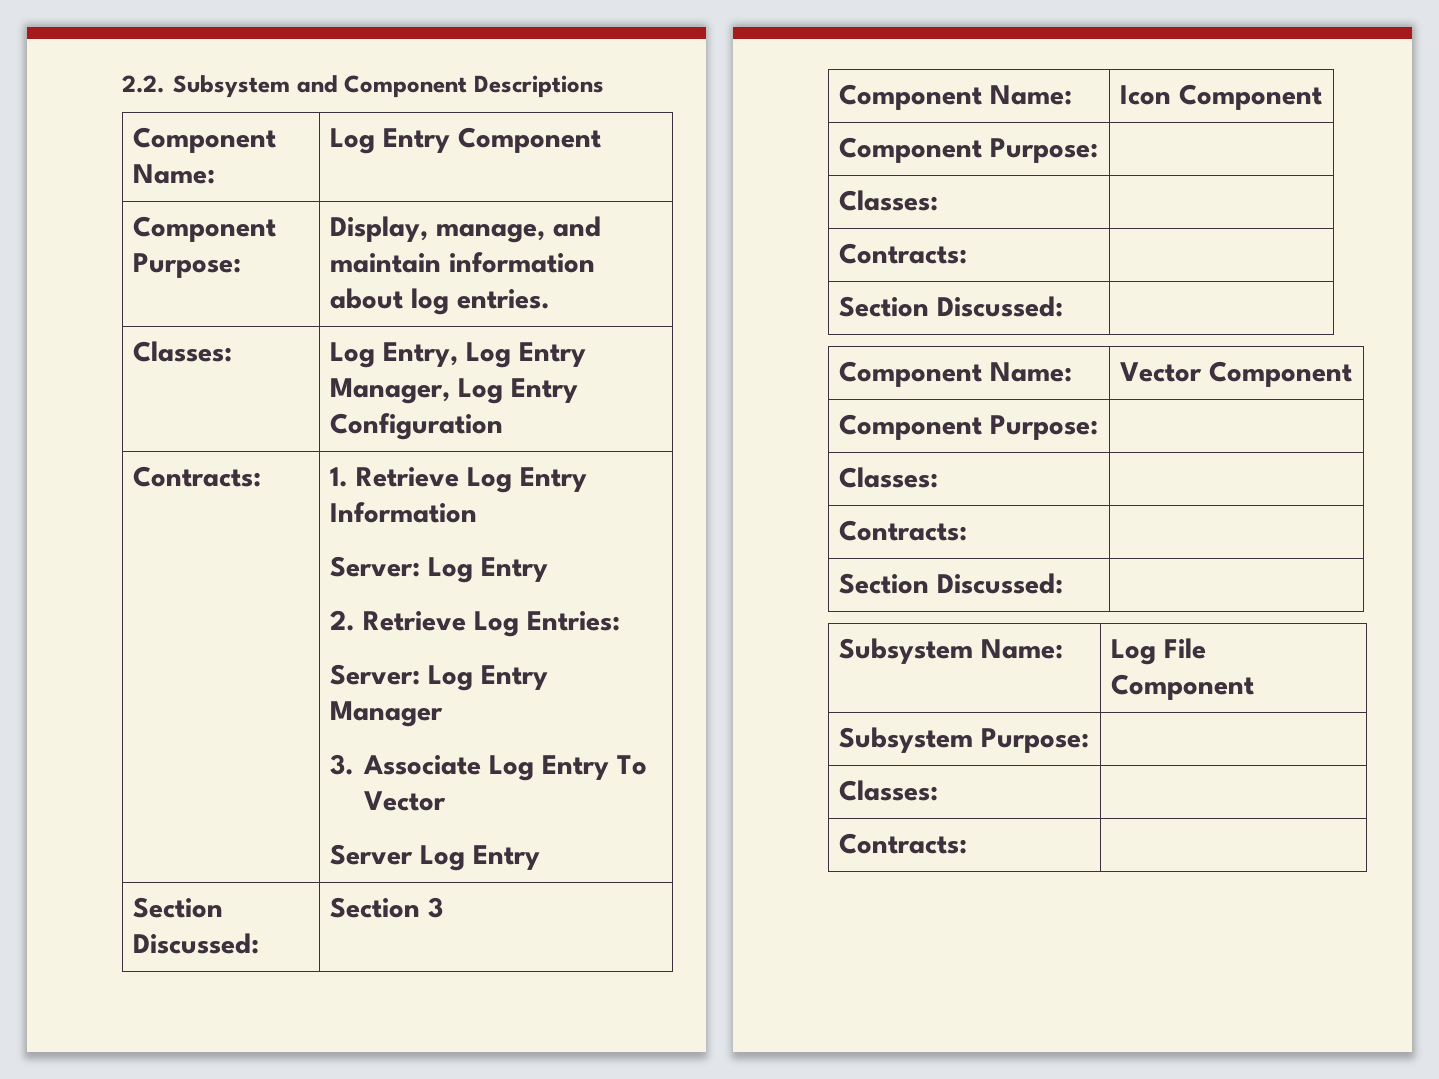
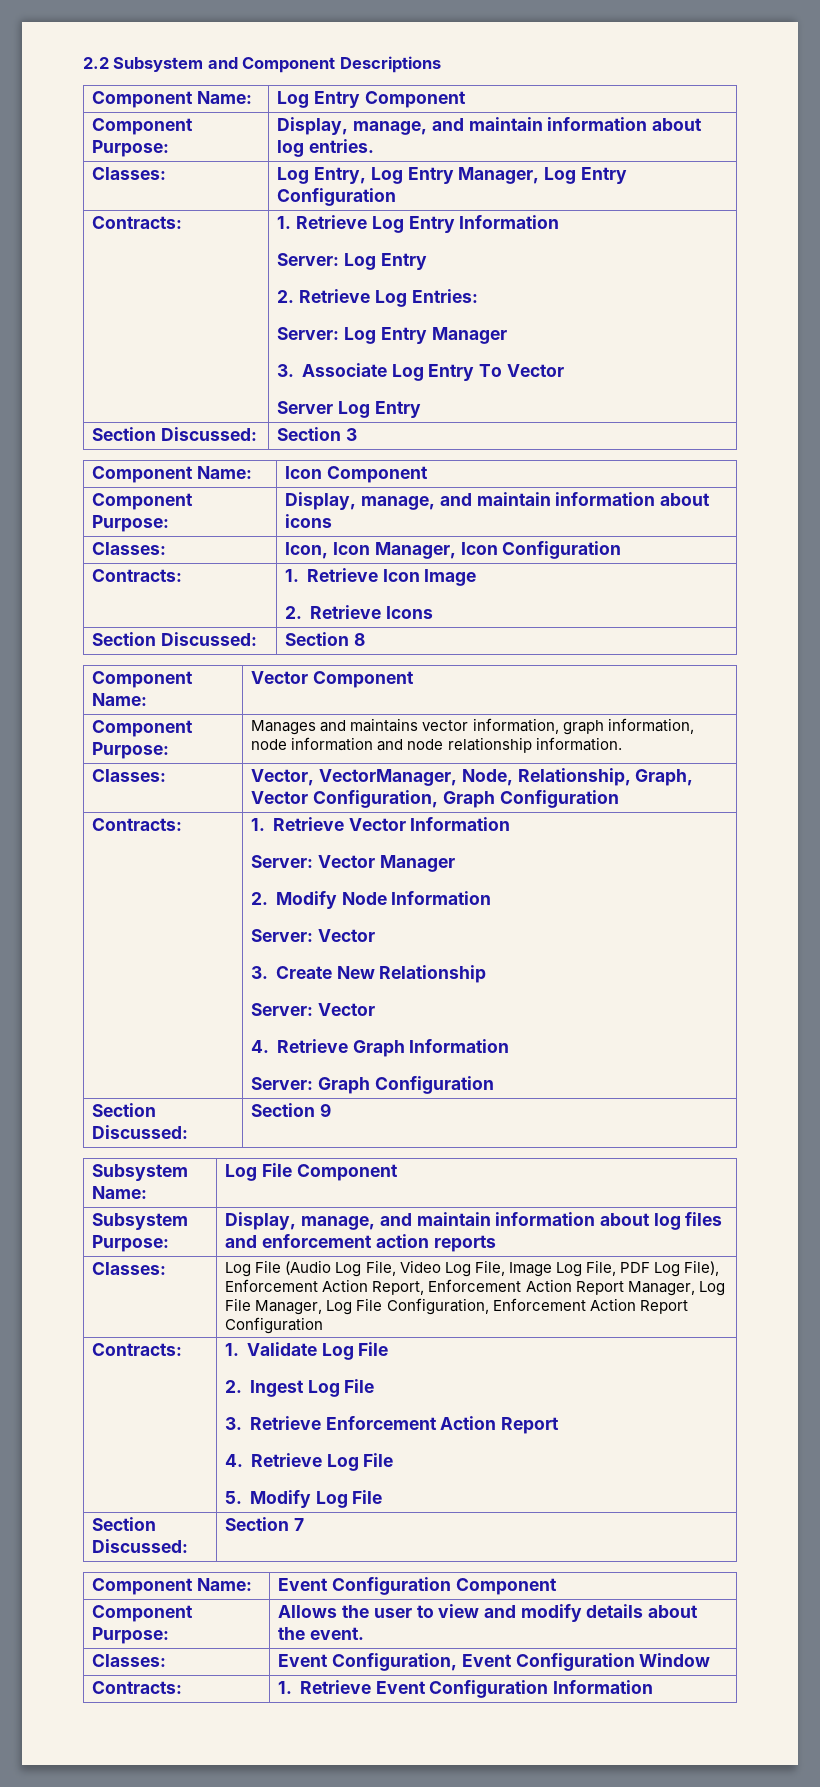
- 2.2. Subsystem and Component Descriptions
+ 2.2 Subsystem and Component Descriptions
  Component Name: | Icon Component
- Component Purpose: |
- Classes: |
- Contracts: |
- Section Discussed: |
+ Component Purpose: | Display, manage, and maintain information about icons
+ Classes: | Icon, Icon Manager, Icon Configuration
+ Contracts: | 1. Retrieve Icon Image
+ 2. Retrieve Icons
+ Section Discussed: | Section 8
  Component Name: | Vector Component
- Component Purpose: |
- Classes: |
- Contracts: |
- Section Discussed: |
+ Component Purpose: | Manages and maintains vector information, graph information, node information and node relationship information.
+ Classes: | Vector, VectorManager, Node, Relationship, Graph, Vector Configuration, Graph Configuration
+ Contracts: | 1. Retrieve Vector Information
+ Server: Vector Manager
+ 2. Modify Node Information
+ Server: Vector
+ 3. Create New Relationship
+ Server: Vector
+ 4. Retrieve Graph Information
+ Server: Graph Configuration
+ Section Discussed: | Section 9
- Subsystem Purpose: |
- Classes: |
- Contracts: |
+ Subsystem Purpose: | Display, manage, and maintain information about log files and enforcement action reports
+ Classes: | Log File (Audio Log File, Video Log File, Image Log File, PDF Log File), Enforcement Action Report, Enforcement Action Report Manager, Log File Manager, Log File Configuration, Enforcement Action Report Configuration
+ Contracts: | 1. Validate Log File
+ 2. Ingest Log File
+ 3. Retrieve Enforcement Action Report
+ 4. Retrieve Log File
+ 5. Modify Log File
+ Section Discussed: | Section 7
+ Component Name: | Event Configuration Component
+ Component Purpose: | Allows the user to view and modify details about the event.
+ Classes: | Event Configuration, Event Configuration Window
+ Contracts: | 1. Retrieve Event Configuration Information

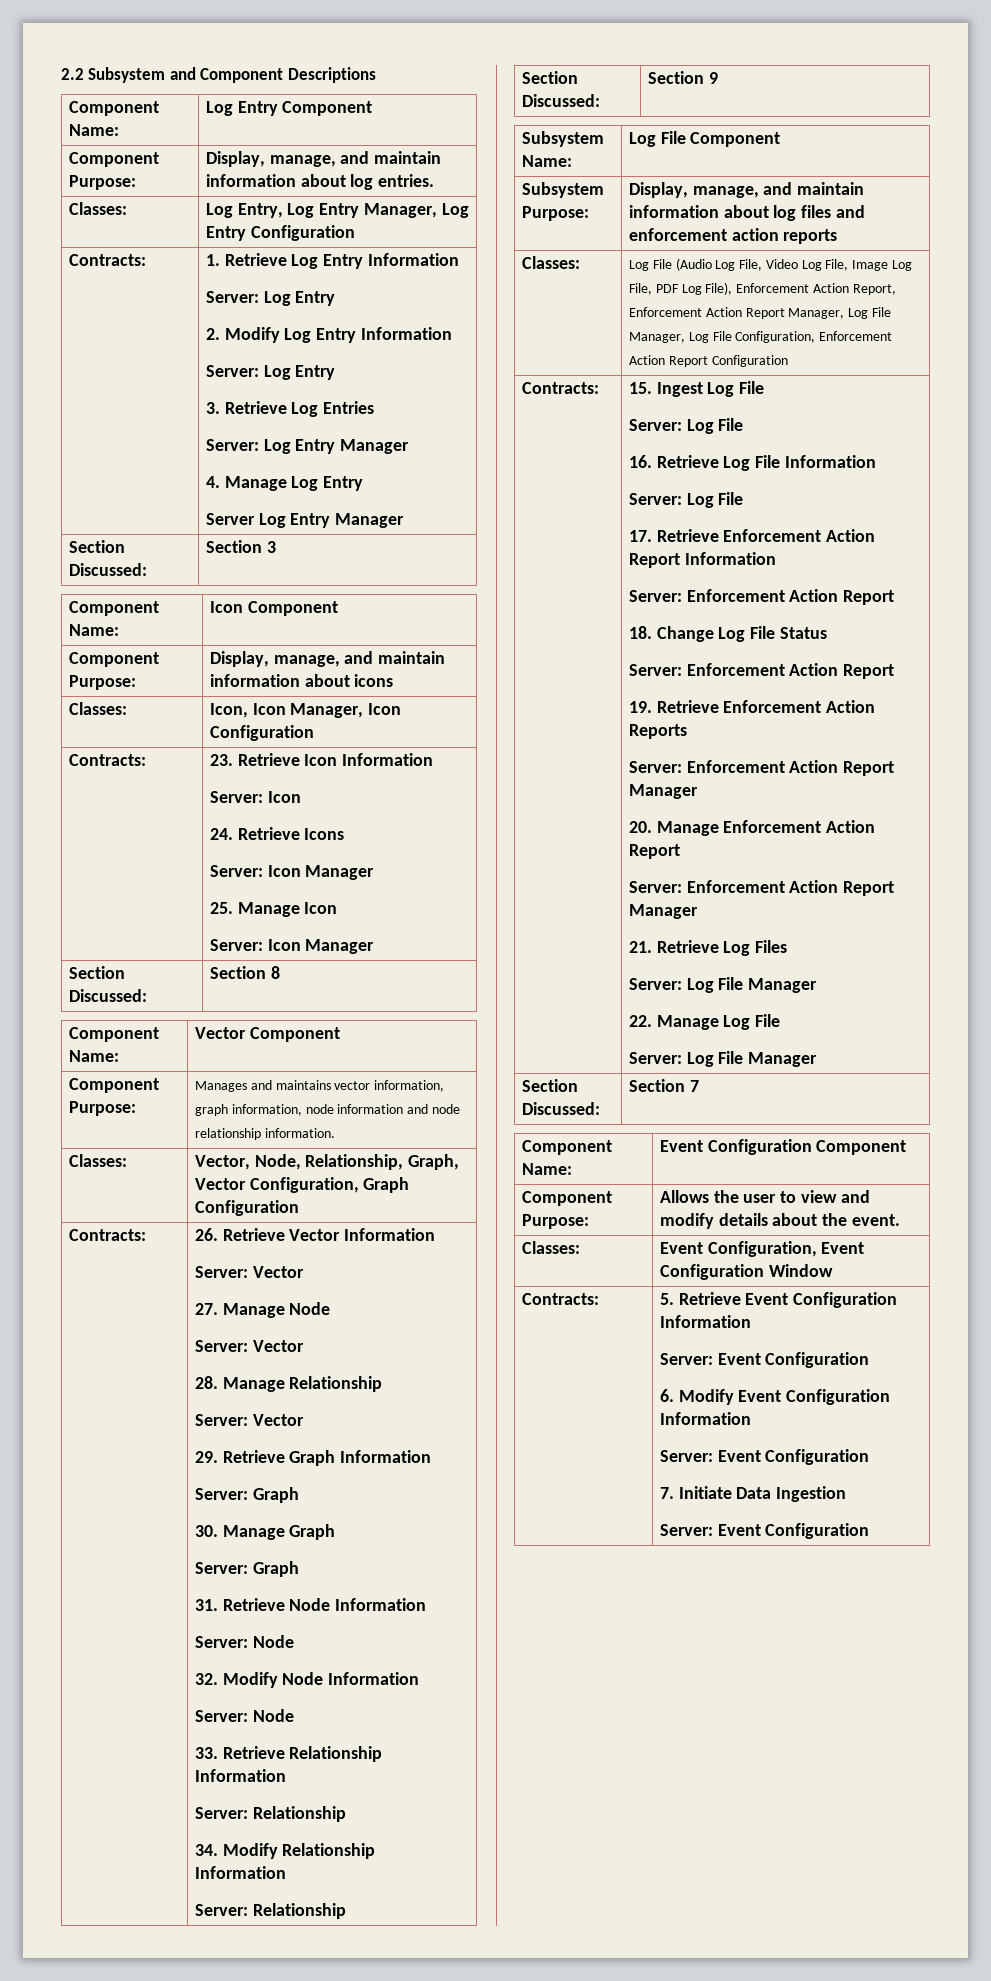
  Contracts: | 1. Retrieve Log Entry Information
  Server: Log Entry
- 2. Retrieve Log Entries:
+ 2. Modify Log Entry Information
+ Server: Log Entry
+ 3. Retrieve Log Entries
  Server: Log Entry Manager
- 3. Associate Log Entry To Vector
- Server Log Entry
+ 4. Manage Log Entry
+ Server Log Entry Manager
- Contracts: | 1. Retrieve Icon Image
- 2. Retrieve Icons
+ Contracts: | 23. Retrieve Icon Information
+ Server: Icon
+ 24. Retrieve Icons
+ Server: Icon Manager
+ 25. Manage Icon
+ Server: Icon Manager
- Classes: | Vector, VectorManager, Node, Relationship, Graph, Vector Configuration, Graph Configuration
+ Classes: | Vector, Node, Relationship, Graph, Vector Configuration, Graph Configuration
- 1. Retrieve Vector Information
- Server: Vector Manager
- 2. Modify Node Information
+ 26. Retrieve Vector Information
  Server: Vector
- 3. Create New Relationship
+ 27. Manage Node
+ Server: Vector
+ 28. Manage Relationship
- 4. Retrieve Graph Information
- Server: Graph Configuration
+ 29. Retrieve Graph Information
+ Server: Graph
+ 30. Manage Graph
+ Server: Graph
+ 31. Retrieve Node Information
+ Server: Node
+ 32. Modify Node Information
+ Server: Node
+ 33. Retrieve Relationship Information
+ Server: Relationship
+ 34. Modify Relationship Information
+ Server: Relationship
- 1. Validate Log File
- 2. Ingest Log File
- 3. Retrieve Enforcement Action Report
- 4. Retrieve Log File
- 5. Modify Log File
+ 15. Ingest Log File
+ Server: Log File
+ 16. Retrieve Log File Information
+ Server: Log File
+ 17. Retrieve Enforcement Action Report Information
+ Server: Enforcement Action Report
+ 18. Change Log File Status
+ Server: Enforcement Action Report
+ 19. Retrieve Enforcement Action Reports
+ Server: Enforcement Action Report Manager
+ 20. Manage Enforcement Action Report
+ Server: Enforcement Action Report Manager
+ 21. Retrieve Log Files
+ Server: Log File Manager
+ 22. Manage Log File
+ Server: Log File Manager
- Contracts: | 1. Retrieve Event Configuration Information
+ Contracts: | 5. Retrieve Event Configuration Information
+ Server: Event Configuration
+ 6. Modify Event Configuration Information
+ Server: Event Configuration
+ 7. Initiate Data Ingestion
+ Server: Event Configuration

